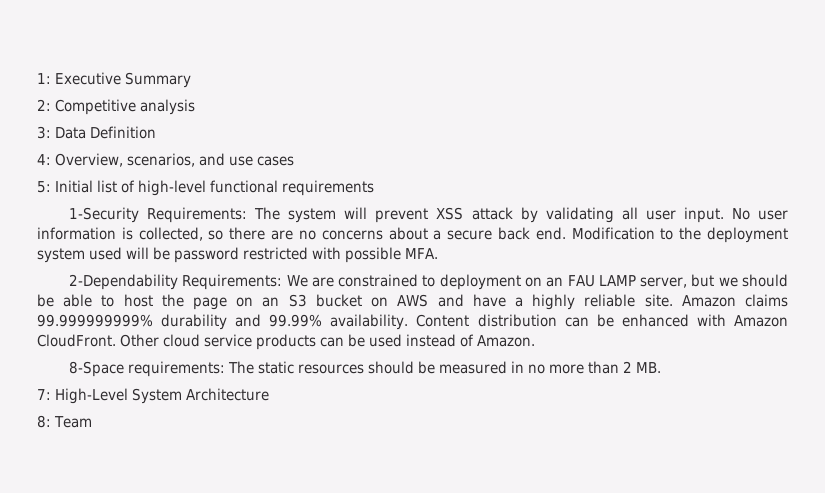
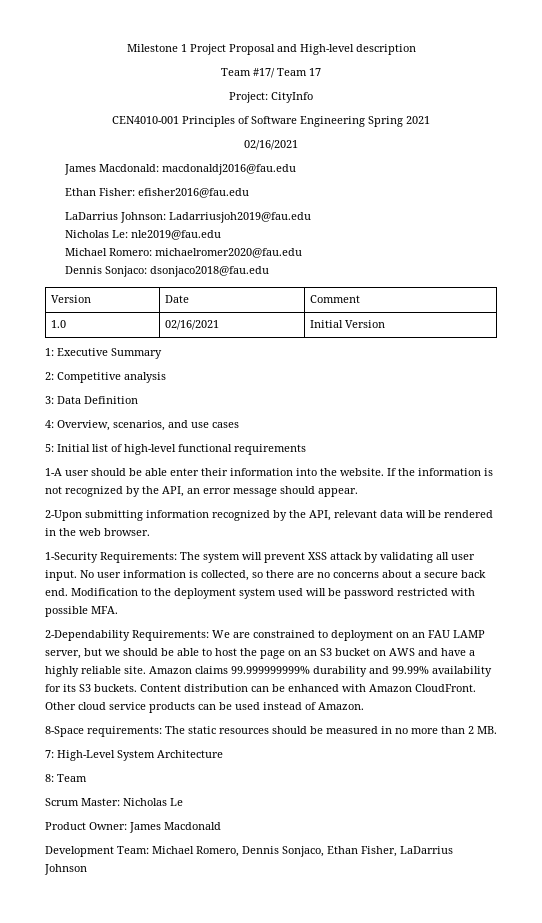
+ Milestone 1 Project Proposal and High-level description
+ Team #17/ Team 17
+ Project: CityInfo
+ CEN4010-001 Principles of Software Engineering Spring 2021
+ 02/16/2021
+ James Macdonald: macdonaldj2016@fau.edu
+ Ethan Fisher: efisher2016@fau.edu
+ LaDarrius Johnson: Ladarriusjoh2019@fau.edu
+ Nicholas Le: nle2019@fau.edu
+ Michael Romero: michaelromer2020@fau.edu
+ Dennis Sonjaco: dsonjaco2018@fau.edu
+ Version | Date | Comment
+ 1.0 | 02/16/2021 | Initial Version
+ 1-A user should be able enter their information into the website. If the information is not recognized by the API, an error message should appear.
+ 2-Upon submitting information recognized by the API, relevant data will be rendered in the web browser.
- Amazon claims 99.999999999% durability and 99.99% availability.
+ Amazon claims 99.999999999% durability and 99.99% availability for its S3 buckets.
+ Scrum Master: Nicholas Le
+ Product Owner: James Macdonald
+ Development Team: Michael Romero, Dennis Sonjaco, Ethan Fisher, LaDarrius Johnson

